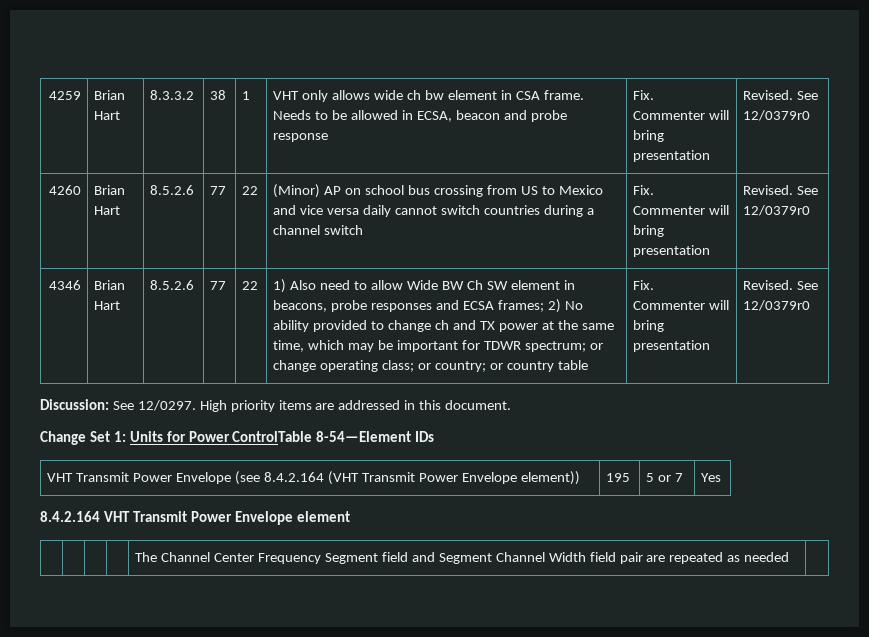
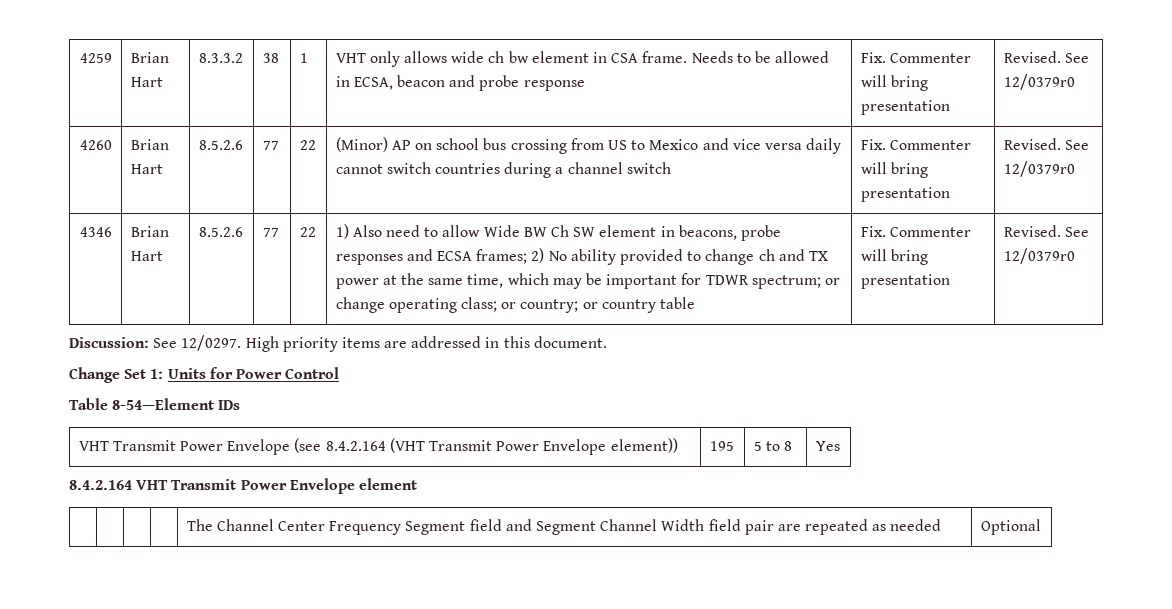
- Change Set 1: Units for Power ControlTable 8-54—Element IDs
+ Change Set 1: Units for Power Control
+ Table 8-54—Element IDs
- VHT Transmit Power Envelope (see 8.4.2.164 (VHT Transmit Power Envelope element)) | 195 | 5 or 7 | Yes
+ VHT Transmit Power Envelope (see 8.4.2.164 (VHT Transmit Power Envelope element)) | 195 | 5 to 8 | Yes
- | | | | The Channel Center Frequency Segment field and Segment Channel Width field pair are repeated as needed |
+ | | | | The Channel Center Frequency Segment field and Segment Channel Width field pair are repeated as needed | Optional

